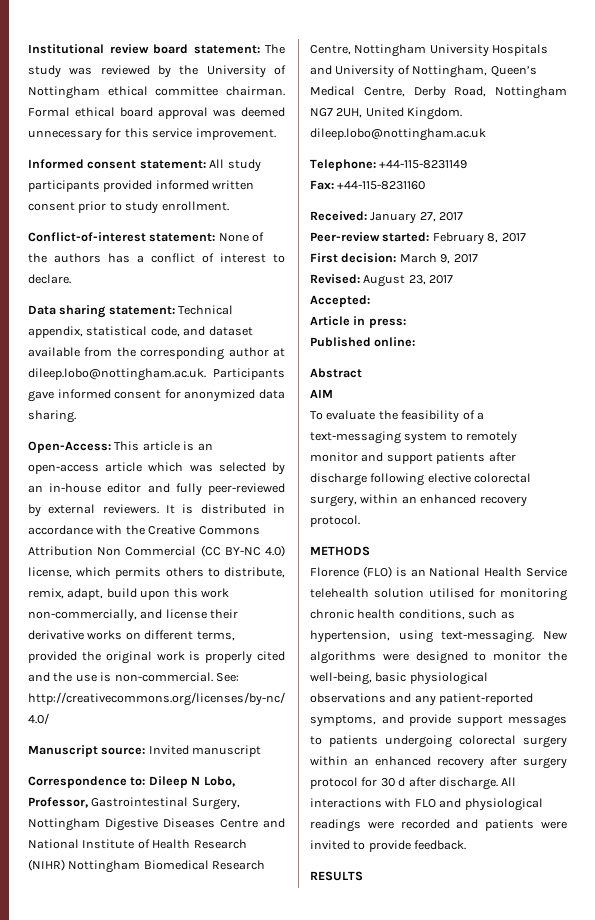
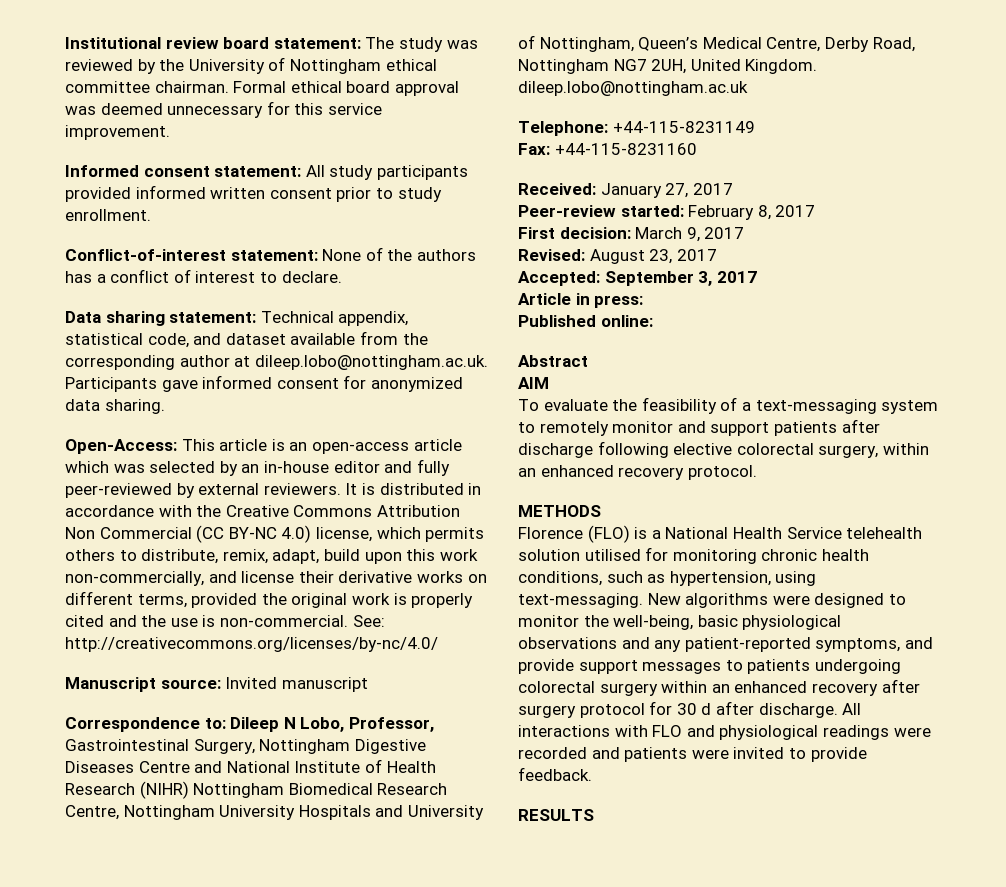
- Accepted:
+ Accepted: September 3, 2017
- Florence (FLO) is an National Health Service telehealth solution utilised for monitoring chronic health conditions, such as hypertension, using text-messaging.
+ Florence (FLO) is a National Health Service telehealth solution utilised for monitoring chronic health conditions, such as hypertension, using text-messaging.

